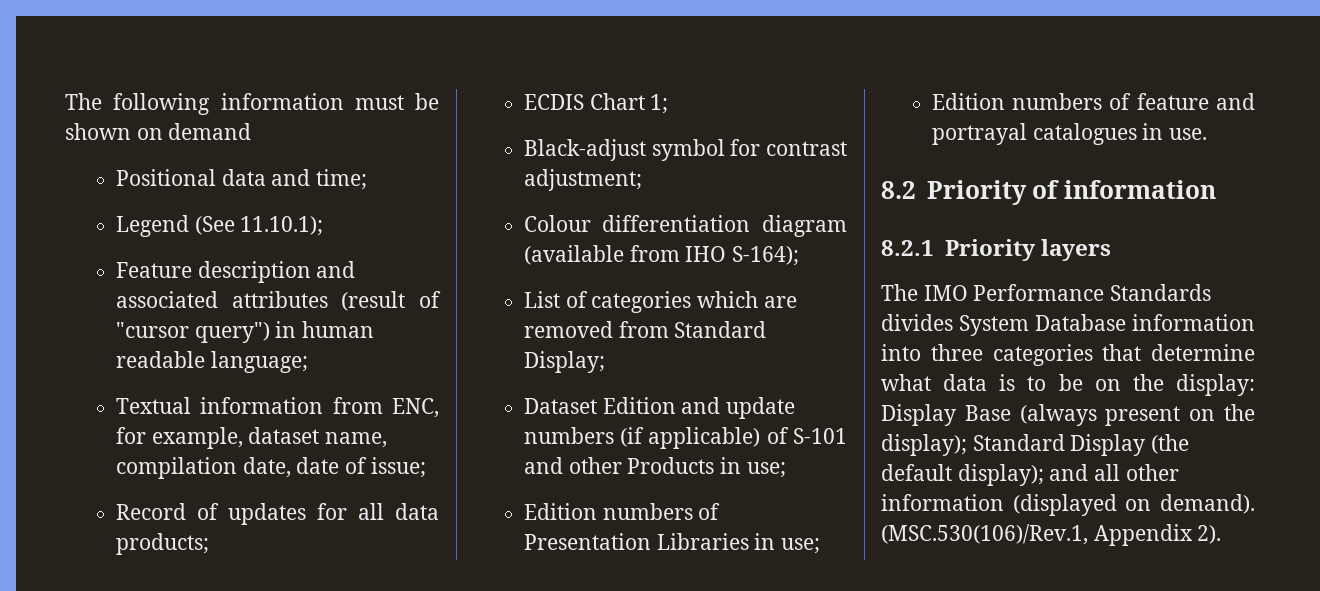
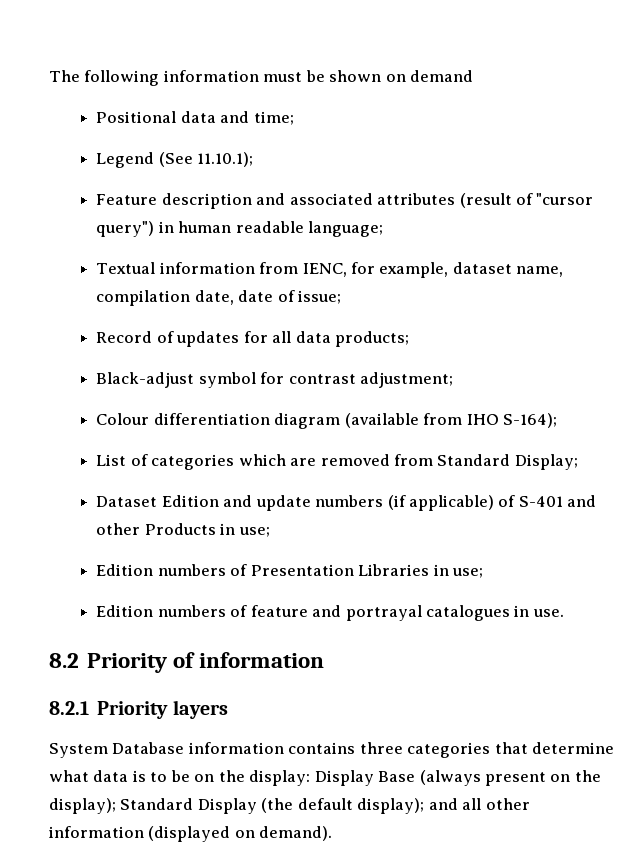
- Textual information from ENC, for example, dataset name, compilation date, date of issue;
+ Textual information from IENC, for example, dataset name, compilation date, date of issue;
- ECDIS Chart 1;
- Dataset Edition and update numbers (if applicable) of S-101 and other Products in use;
+ Dataset Edition and update numbers (if applicable) of S-401 and other Products in use;
- The IMO Performance Standards divides System Database information into three categories that determine what data is to be on the display: Display Base (always present on the display); Standard Display (the default display); and all other information (displayed on demand). (MSC.530(106)/Rev.1, Appendix 2).
+ System Database information contains three categories that determine what data is to be on the display: Display Base (always present on the display); Standard Display (the default display); and all other information (displayed on demand).

